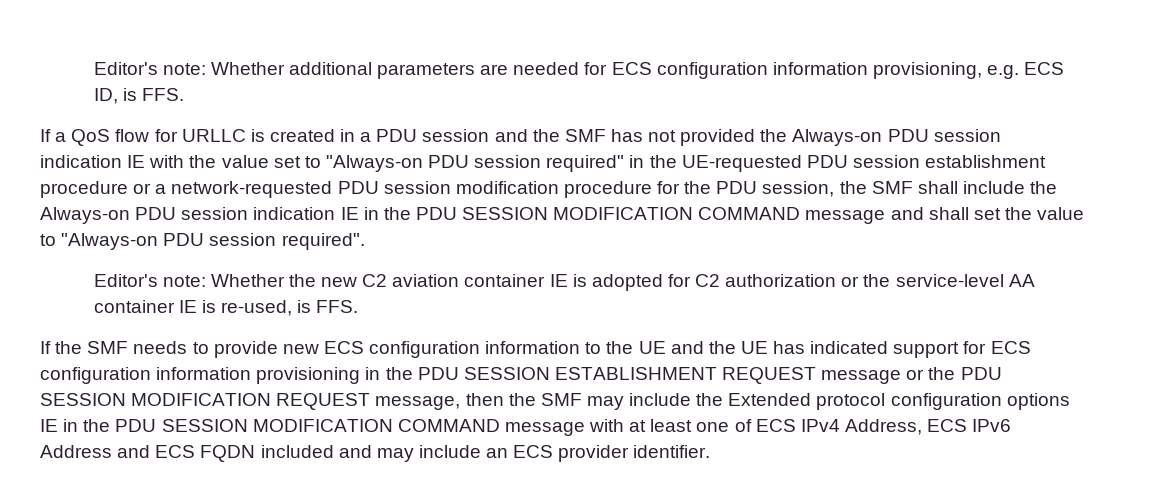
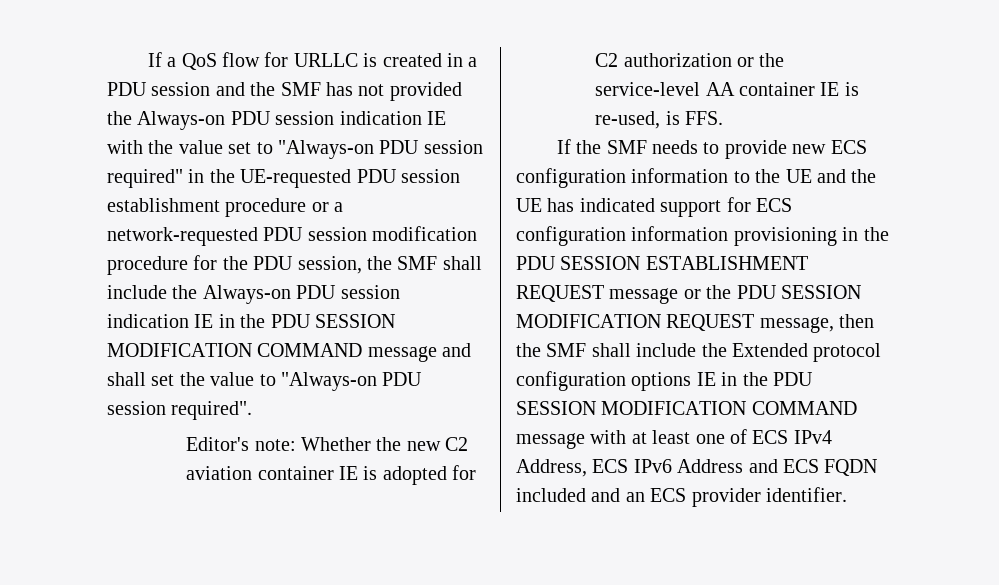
- Editor's note: Whether additional parameters are needed for ECS configuration information provisioning, e.g. ECS ID, is FFS.
- If the SMF needs to provide new ECS configuration information to the UE and the UE has indicated support for ECS configuration information provisioning in the PDU SESSION ESTABLISHMENT REQUEST message or the PDU SESSION MODIFICATION REQUEST message, then the SMF may include the Extended protocol configuration options IE in the PDU SESSION MODIFICATION COMMAND message with at least one of ECS IPv4 Address, ECS IPv6 Address and ECS FQDN included and may include an ECS provider identifier.
+ If the SMF needs to provide new ECS configuration information to the UE and the UE has indicated support for ECS configuration information provisioning in the PDU SESSION ESTABLISHMENT REQUEST message or the PDU SESSION MODIFICATION REQUEST message, then the SMF shall include the Extended protocol configuration options IE in the PDU SESSION MODIFICATION COMMAND message with at least one of ECS IPv4 Address, ECS IPv6 Address and ECS FQDN included and an ECS provider identifier.

